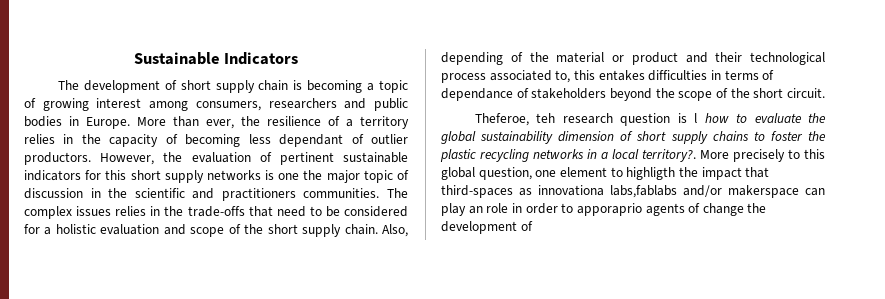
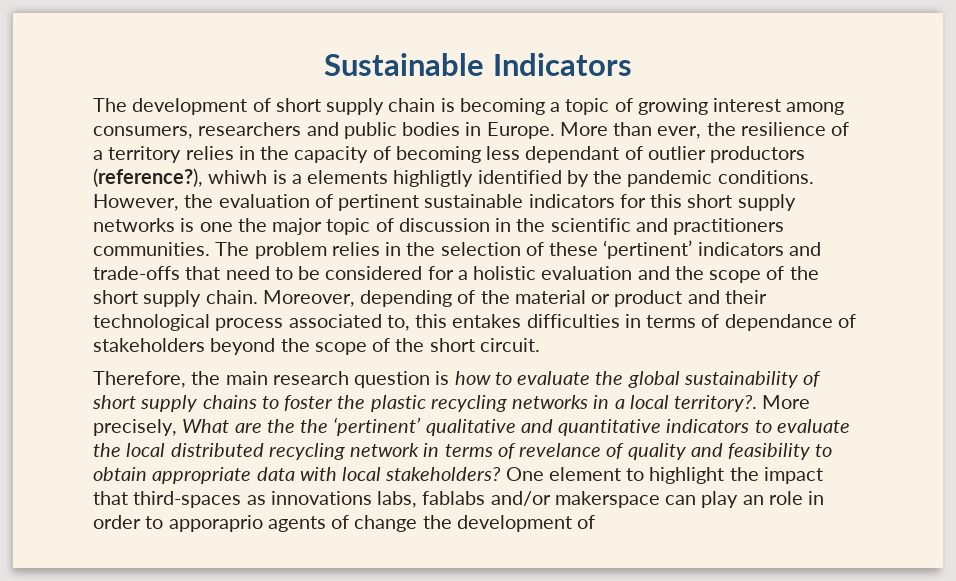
- More than ever, the resilience of a territory relies in the capacity of becoming less dependant of outlier productors.
+ More than ever, the resilience of a territory relies in the capacity of becoming less dependant of outlier productors (reference?), whiwh is a elements highligtly identified by the pandemic conditions.
- The complex issues relies in the trade-offs that need to be considered for a holistic evaluation and scope of the short supply chain.
+ The problem relies in the selection of these ‘pertinent’ indicators and trade-offs that need to be considered for a holistic evaluation and the scope of the short supply chain.
- Also, depending of the material or product and their technological process associated to, this entakes difficulties in terms of dependance of stakeholders beyond the scope of the short circuit.
+ Moreover, depending of the material or product and their technological process associated to, this entakes difficulties in terms of dependance of stakeholders beyond the scope of the short circuit.
- Theferoe, teh research question is l how to evaluate the global sustainability dimension of short supply chains to foster the plastic recycling networks in a local territory?.
+ Therefore, the main research question is how to evaluate the global sustainability of short supply chains to foster the plastic recycling networks in a local territory?.
- More precisely to this global question, one element to highligth the impact that third-spaces as innovationa labs,fablabs and/or makerspace can play an role in order to apporaprio agents of change the development of
+ More precisely, What are the the ‘pertinent’ qualitative and quantitative indicators to evaluate the local distributed recycling network in terms of revelance of quality and feasibility to obtain appropriate data with local stakeholders? One element to highlight the impact that third-spaces as innovations labs, fablabs and/or makerspace can play an role in order to apporaprio agents of change the development of

